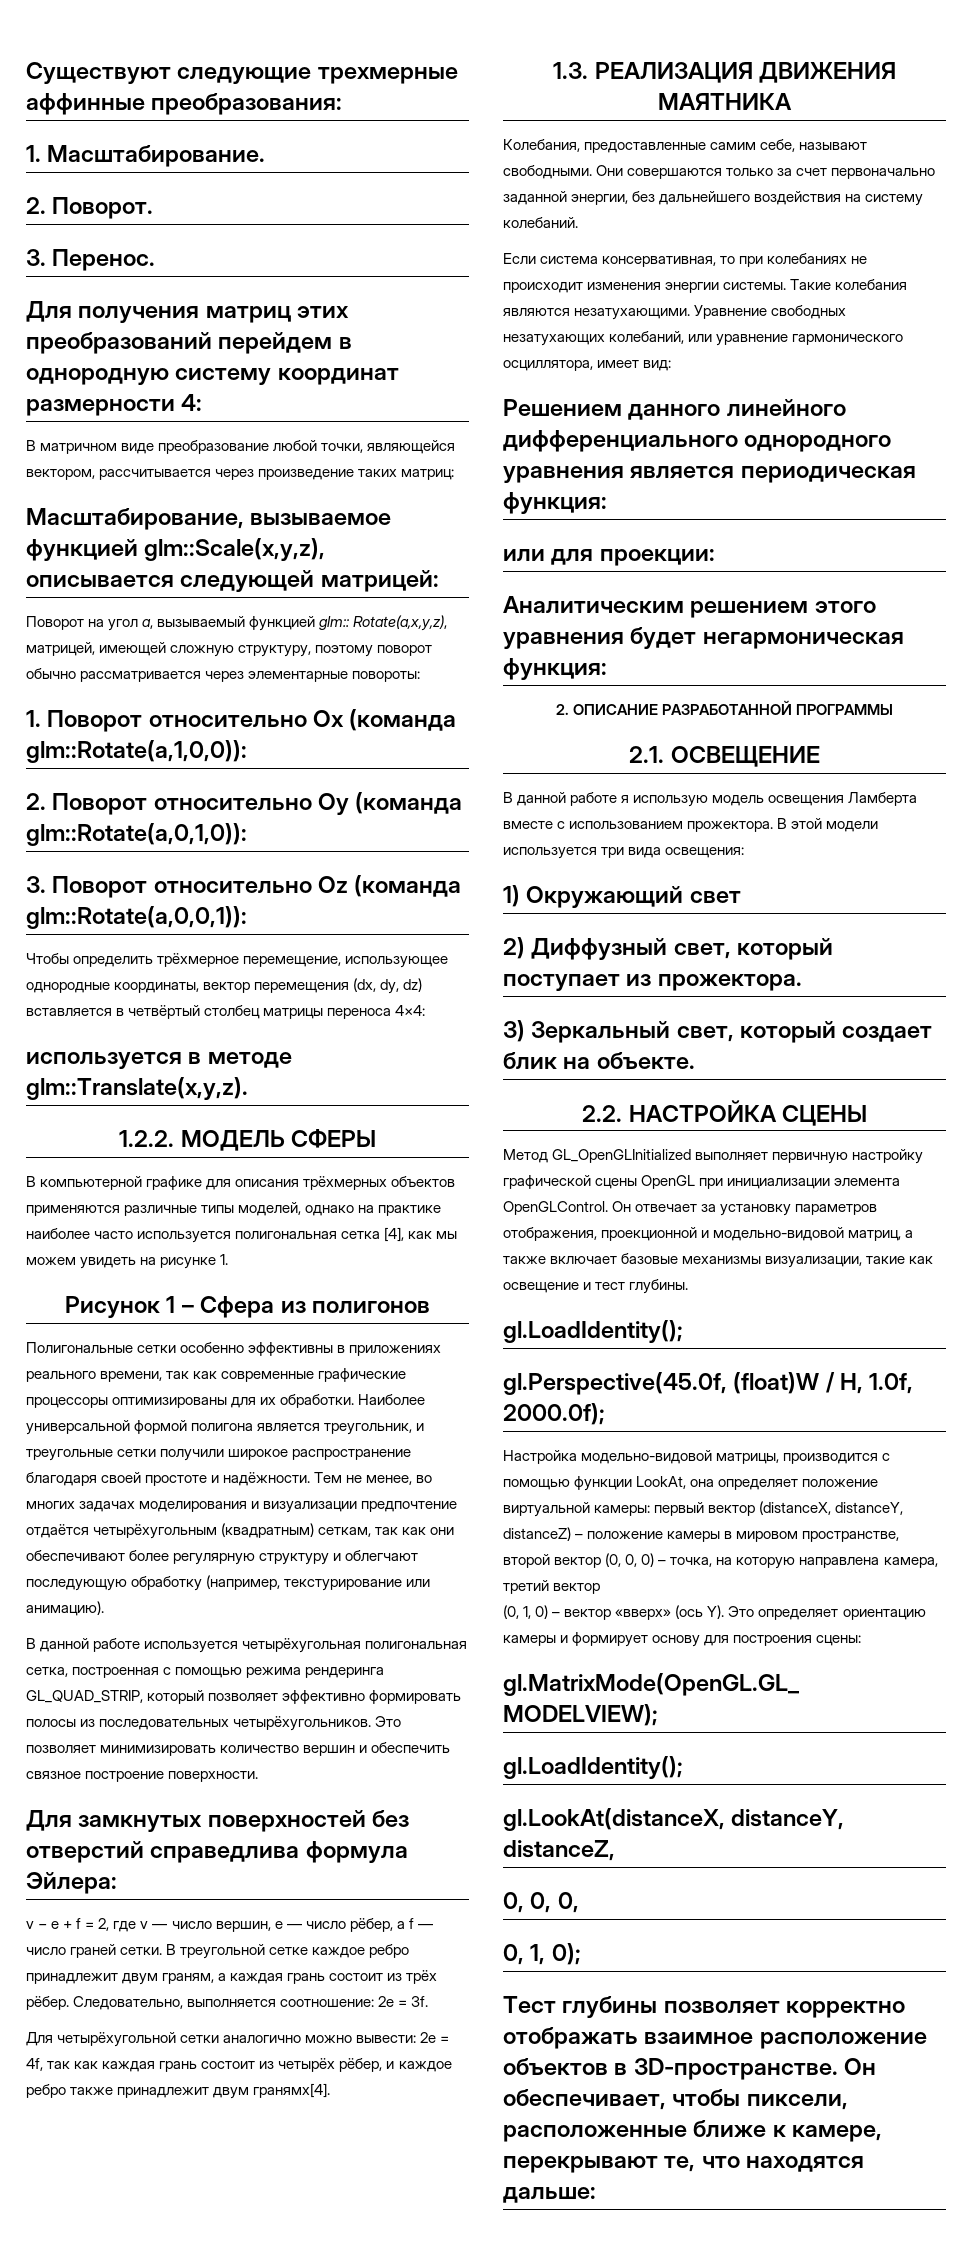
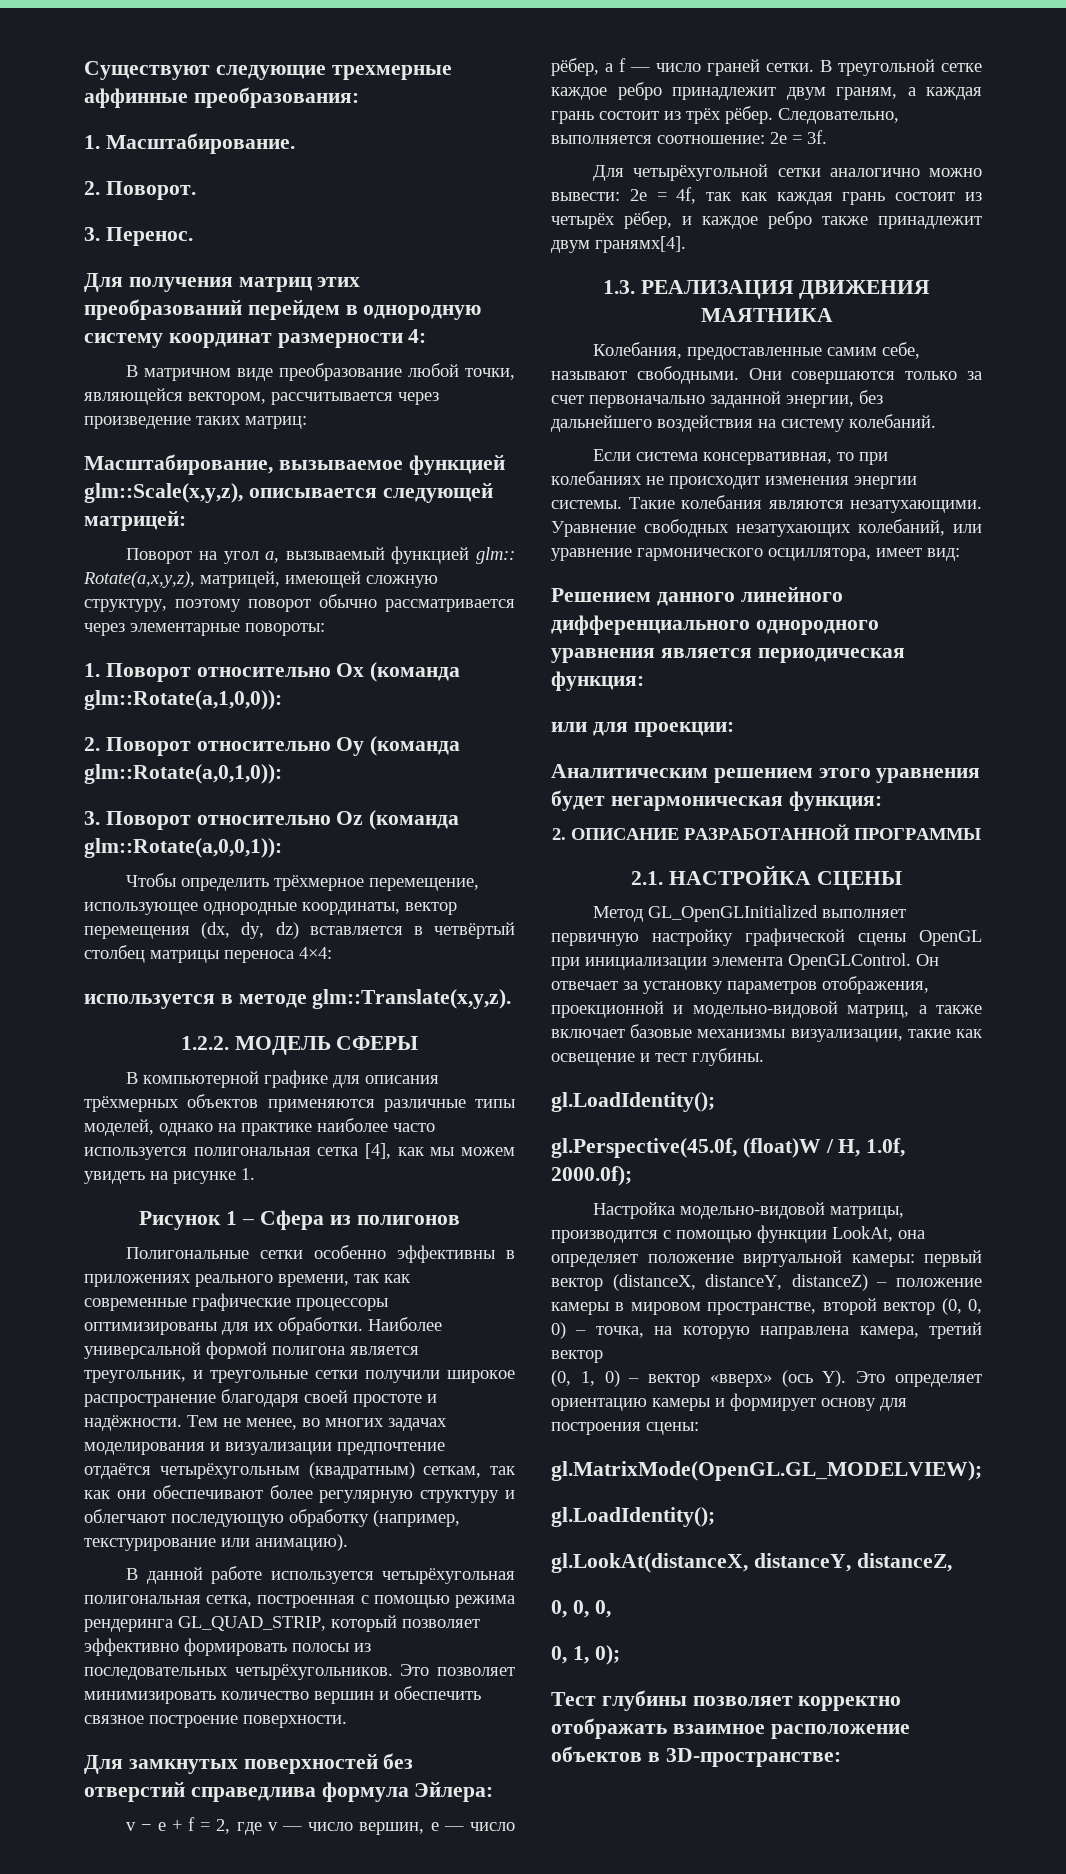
- 2.1. ОСВЕЩЕНИЕ
- В данной работе я использую модель освещения Ламберта вместе с использованием прожектора. В этой модели используется три вида освещения:
- 1) Окружающий свет
- 2) Диффузный свет, который поступает из прожектора.
- 3) Зеркальный свет, который создает блик на объекте.
- 2.2. НАСТРОЙКА СЦЕНЫ
+ 2.1. НАСТРОЙКА СЦЕНЫ
- Тест глубины позволяет корректно отображать взаимное расположение объектов в 3D-пространстве. Он обеспечивает, чтобы пиксели, расположенные ближе к камере, перекрывают те, что находятся дальше:
+ Тест глубины позволяет корректно отображать взаимное расположение объектов в 3D-пространстве:

